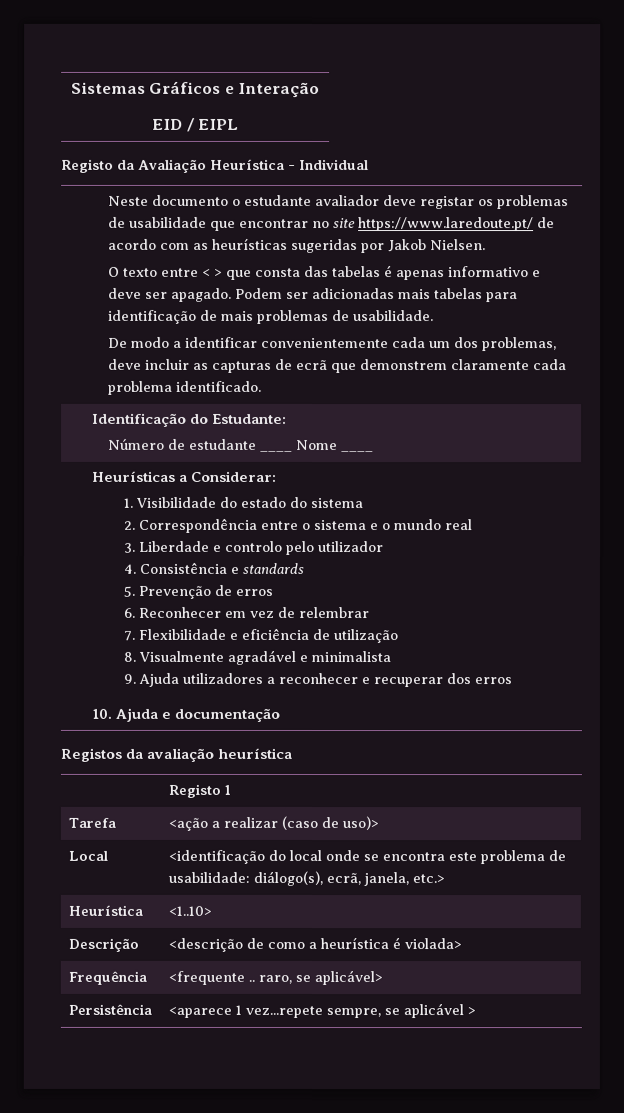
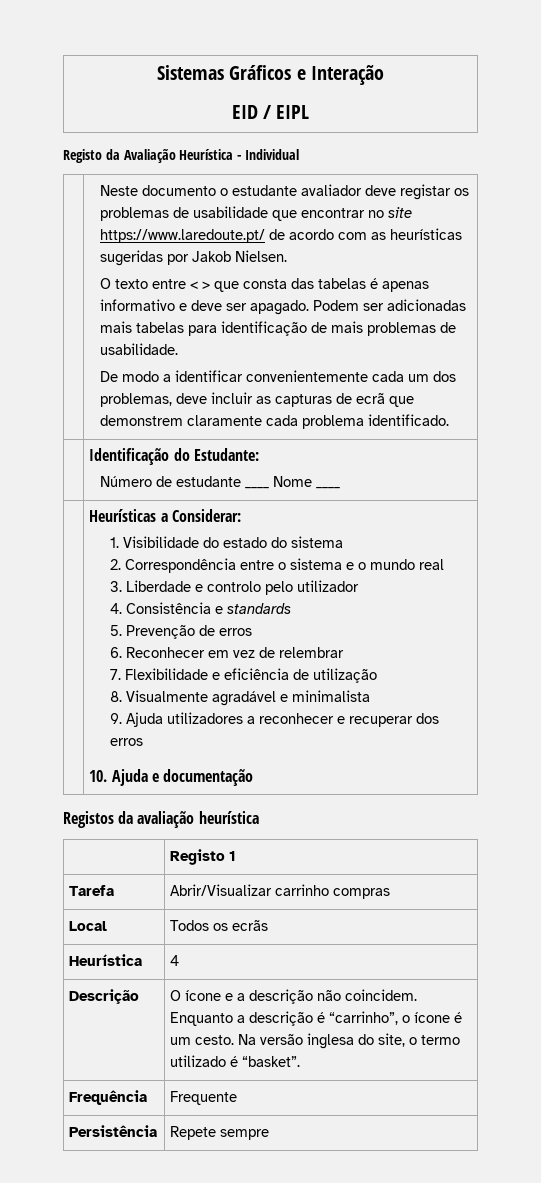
- Tarefa | <ação a realizar (caso de uso)>
- Local | <identificação do local onde se encontra este problema de usabilidade: diálogo(s), ecrã, janela, etc.>
+ Tarefa | Abrir/Visualizar carrinho compras
+ Local | Todos os ecrãs
- Heurística | <1..10>
+ Heurística | 4
- Descrição | <descrição de como a heurística é violada>
- Frequência | <frequente .. raro, se aplicável>
- Persistência | <aparece 1 vez...repete sempre, se aplicável >
+ Descrição | O ícone e a descrição não coincidem. Enquanto a descrição é “carrinho”, o ícone é um cesto. Na versão inglesa do site, o termo utilizado é “basket”.
+ Frequência | Frequente
+ Persistência | Repete sempre

